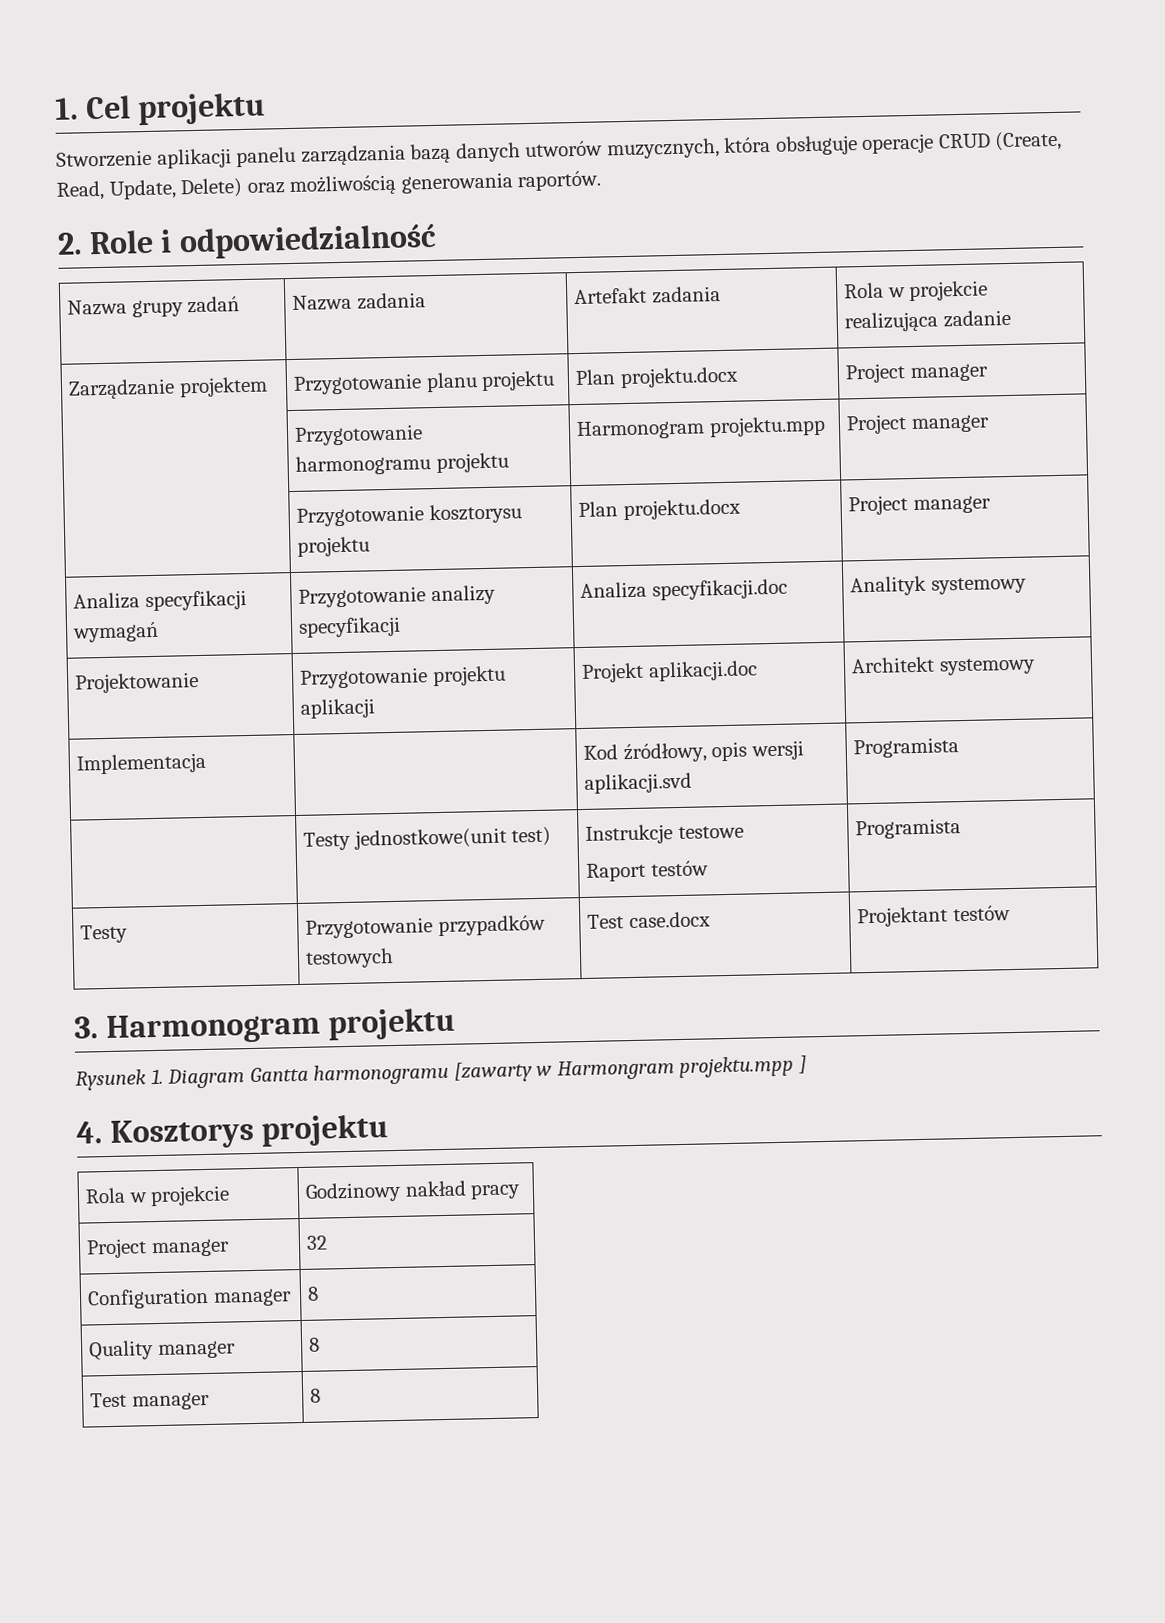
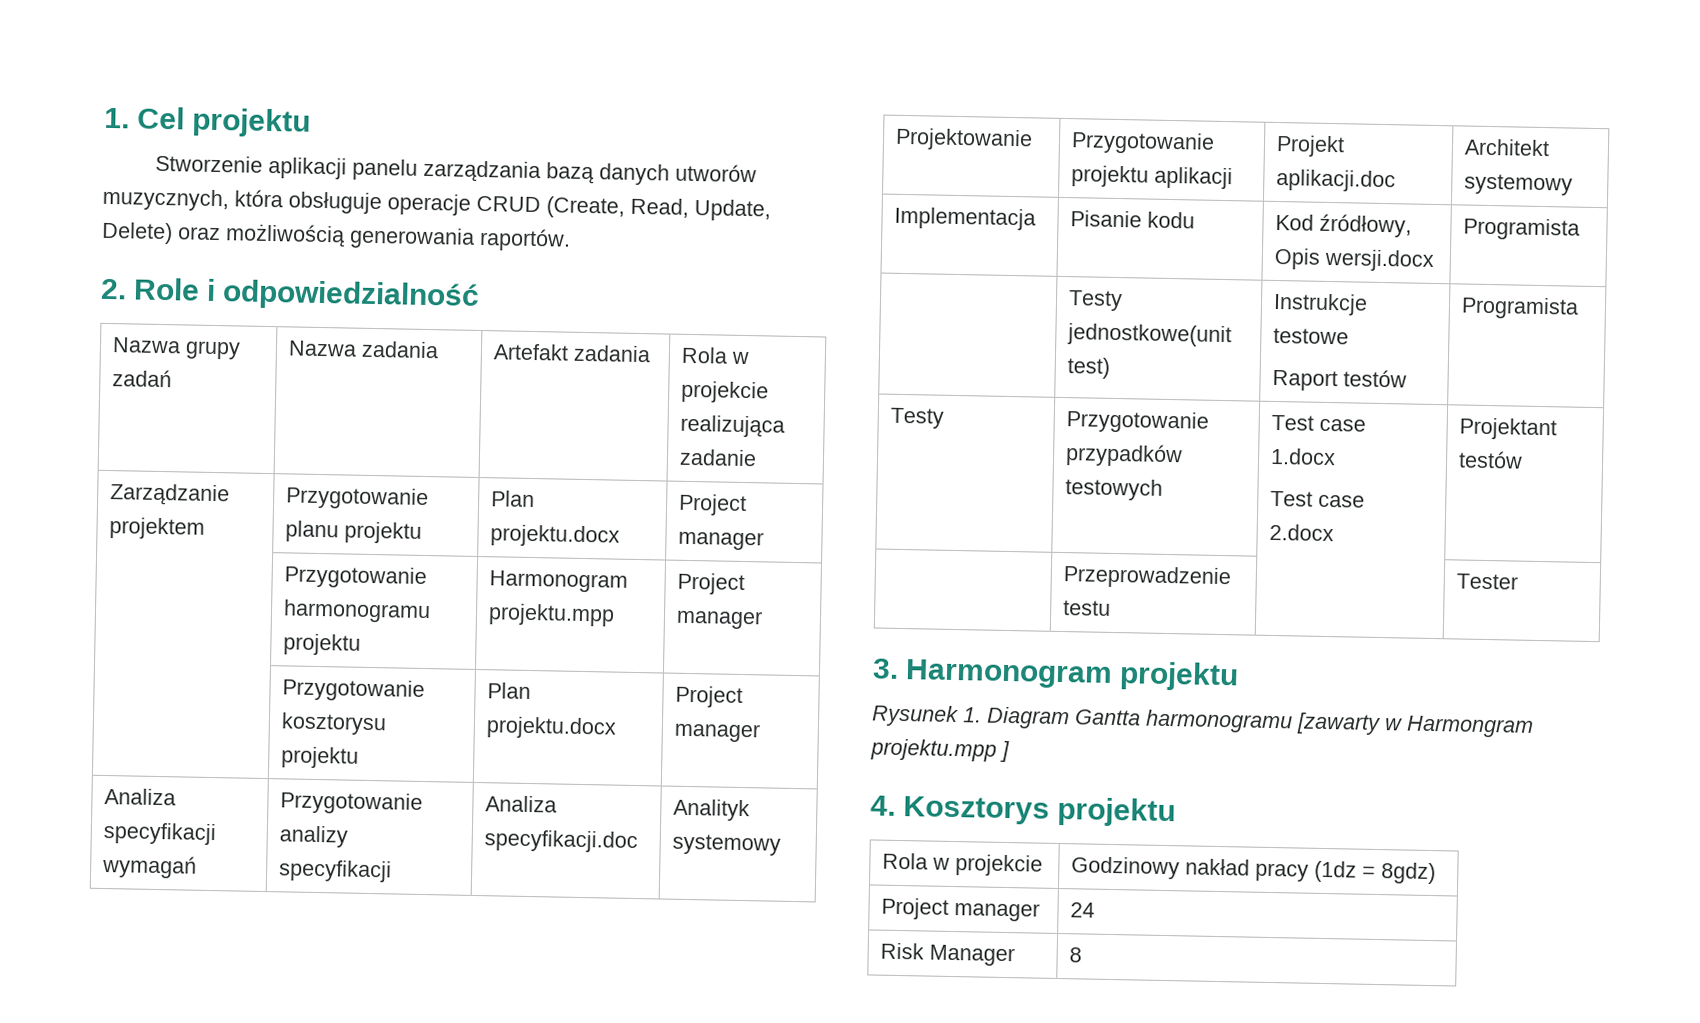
- Implementacja | | Kod źródłowy, opis wersji aplikacji.svd | Programista
+ Implementacja | Pisanie kodu | Kod źródłowy, Opis wersji.docx | Programista
- Testy | Przygotowanie przypadków testowych | Test case.docx | Projektant testów
+ Testy | Przygotowanie przypadków testowych | Test case 1.docx
+ Test case 2.docx | Projektant testów
+ | Przeprowadzenie testu | | Tester
- Rola w projekcie | Godzinowy nakład pracy
+ Rola w projekcie | Godzinowy nakład pracy (1dz = 8gdz)
- Project manager | 32
- Configuration manager | 8
- Quality manager | 8
- Test manager | 8
+ Project manager | 24
+ Risk Manager | 8

